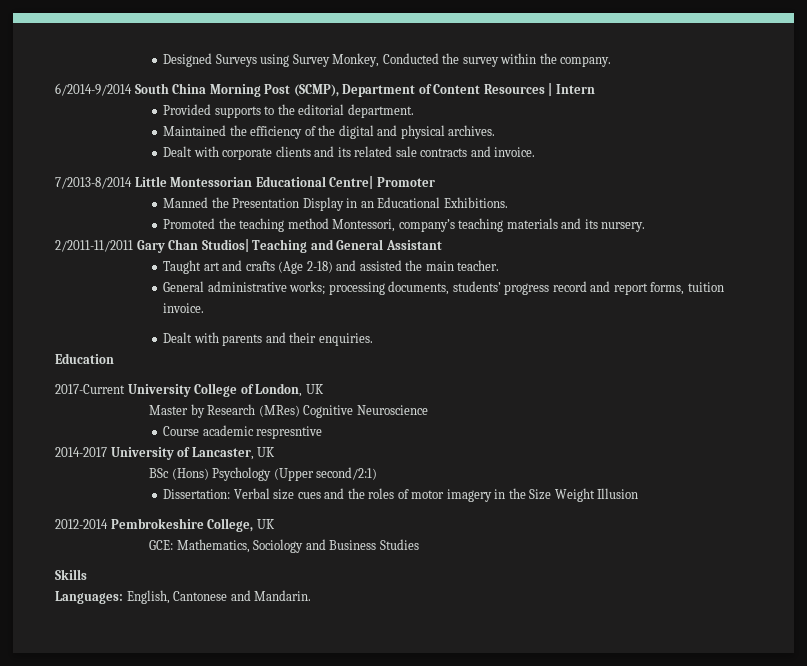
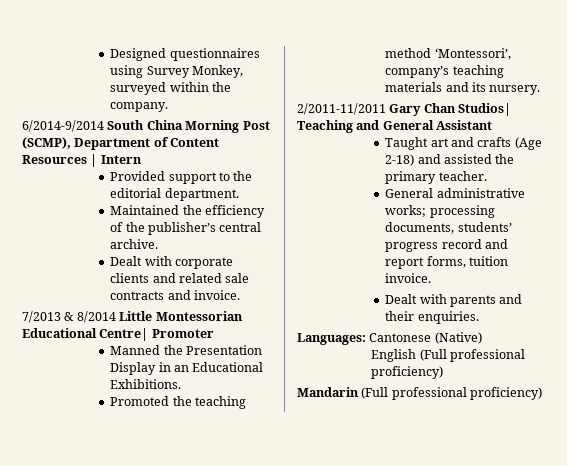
- Designed Surveys using Survey Monkey, Conducted the survey within the company.
+ Designed questionnaires using Survey Monkey, surveyed within the company.
- Provided supports to the editorial department.
+ Provided support to the editorial department.
- Maintained the efficiency of the digital and physical archives.
+ Maintained the efficiency of the publisher’s central archive.
- Dealt with corporate clients and its related sale contracts and invoice.
+ Dealt with corporate clients and related sale contracts and invoice.
- 7/2013-8/2014 Little Montessorian Educational Centre| Promoter
+ 7/2013 & 8/2014 Little Montessorian Educational Centre| Promoter
- Promoted the teaching method Montessori, company’s teaching materials and its nursery.
+ Promoted the teaching method ‘Montessori’, company’s teaching materials and its nursery.
- Taught art and crafts (Age 2-18) and assisted the main teacher.
+ Taught art and crafts (Age 2-18) and assisted the primary teacher.
- Education
- 2017-Current University College of London, UK
- Master by Research (MRes) Cognitive Neuroscience
- Course academic respresntive
- 2014-2017 University of Lancaster, UK
- BSc (Hons) Psychology (Upper second/2:1)
- Dissertation: Verbal size cues and the roles of motor imagery in the Size Weight Illusion
- 2012-2014 Pembrokeshire College, UK
- GCE: Mathematics, Sociology and Business Studies
- Skills
- Languages: English, Cantonese and Mandarin.
+ Languages: Cantonese (Native)
+ English (Full professional proficiency)
+ Mandarin (Full professional proficiency)

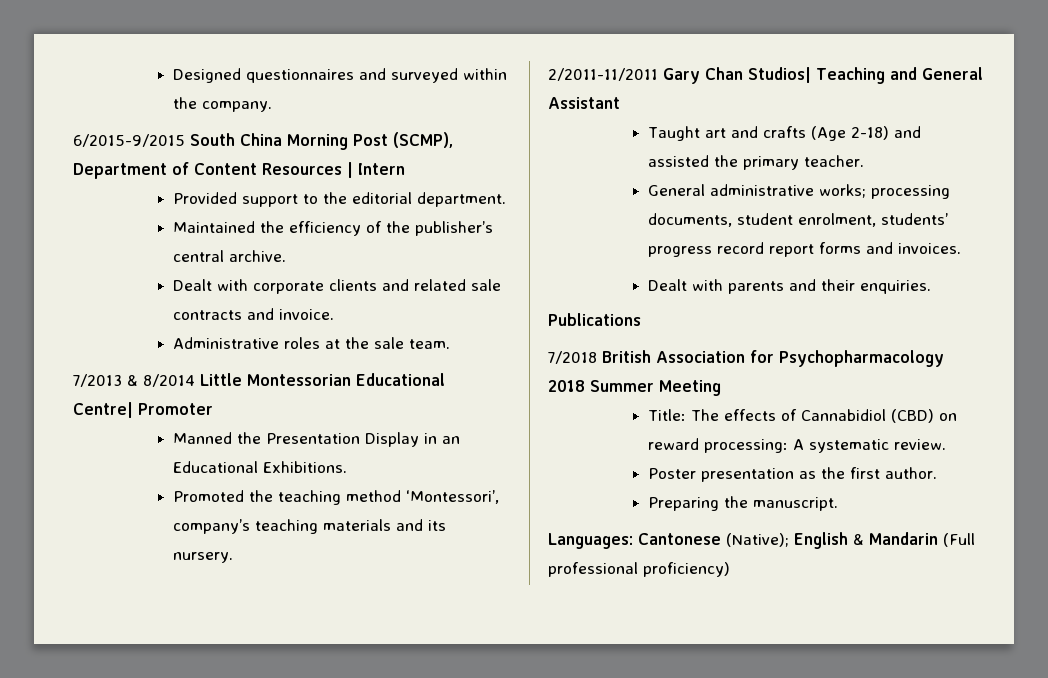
- Designed questionnaires using Survey Monkey, surveyed within the company.
+ Designed questionnaires and surveyed within the company.
- 6/2014-9/2014 South China Morning Post (SCMP), Department of Content Resources | Intern
+ 6/2015-9/2015 South China Morning Post (SCMP), Department of Content Resources | Intern
+ Administrative roles at the sale team.
- General administrative works; processing documents, students’ progress record and report forms, tuition invoice.
+ General administrative works; processing documents, student enrolment, students’ progress record report forms and invoices.
- Languages: Cantonese (Native)
- English (Full professional proficiency)
- Mandarin (Full professional proficiency)
+ Publications
+ 7/2018 British Association for Psychopharmacology 2018 Summer Meeting
+ Title: The effects of Cannabidiol (CBD) on reward processing: A systematic review.
+ Poster presentation as the first author.
+ Preparing the manuscript.
+ Languages: Cantonese (Native); English & Mandarin (Full professional proficiency)

